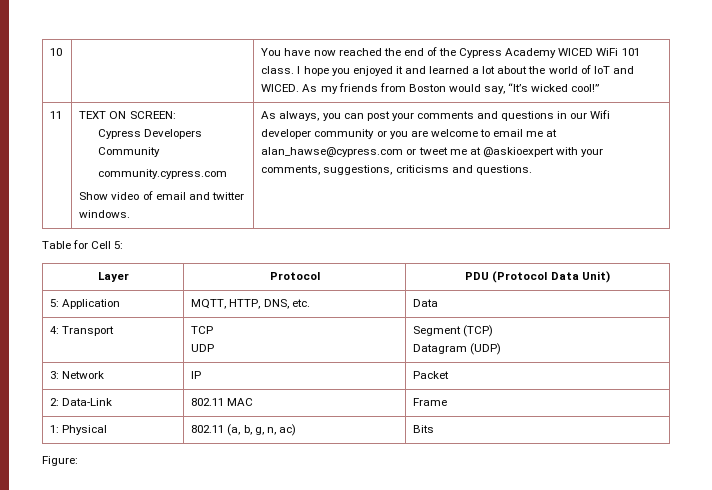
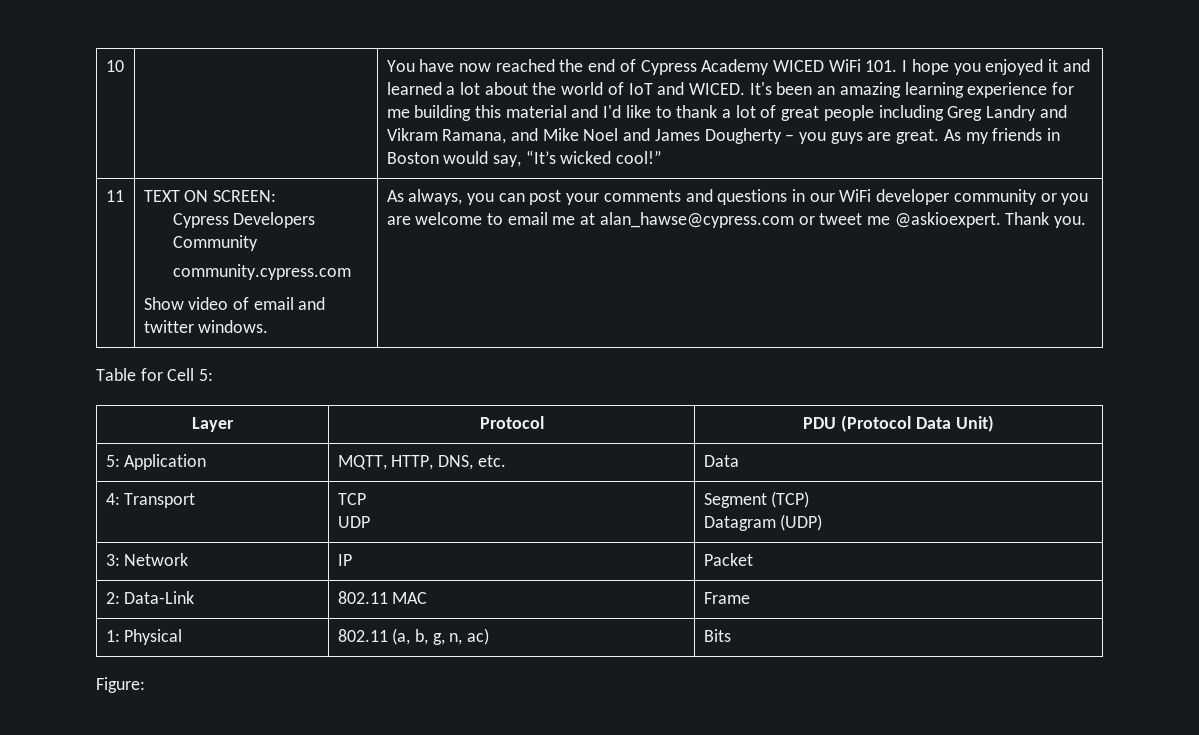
- You have now reached the end of the Cypress Academy WICED WiFi 101 class. I hope you enjoyed it and learned a lot about the world of IoT and WICED.
+ You have now reached the end of Cypress Academy WICED WiFi 101. I hope you enjoyed it and learned a lot about the world of IoT and WICED.
+ It's been an amazing learning experience for me building this material and I'd like to thank a lot of great people including Greg Landry and Vikram Ramana, and Mike Noel and James Dougherty – you guys are great.
- As my friends from Boston would say, “It’s wicked cool!”
+ As my friends in Boston would say, “It’s wicked cool!”
- As always, you can post your comments and questions in our Wifi developer community or you are welcome to email me at alan_hawse@cypress.com or tweet me at @askioexpert with your comments, suggestions, criticisms and questions.
+ As always, you can post your comments and questions in our WiFi developer community or you are welcome to email me at alan_hawse@cypress.com or tweet me @askioexpert. Thank you.

